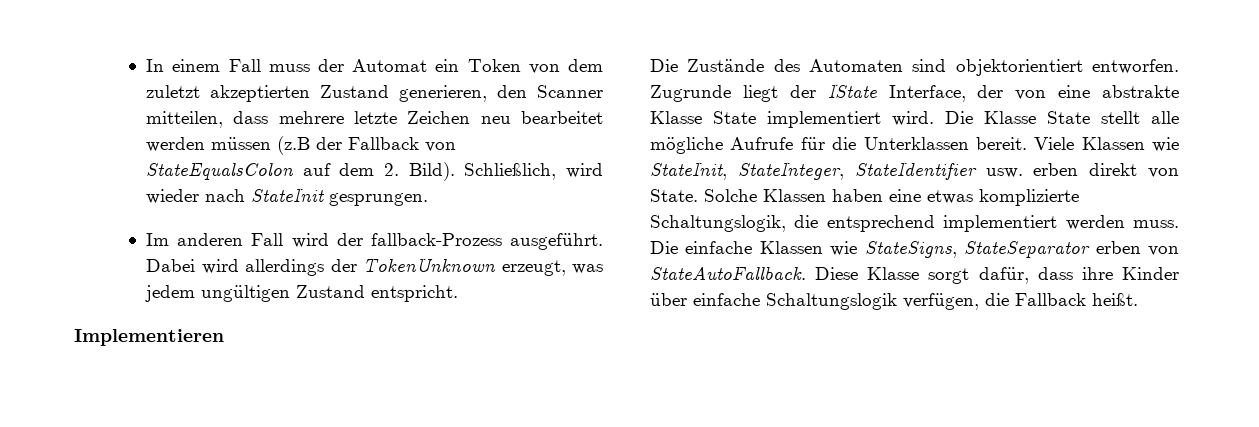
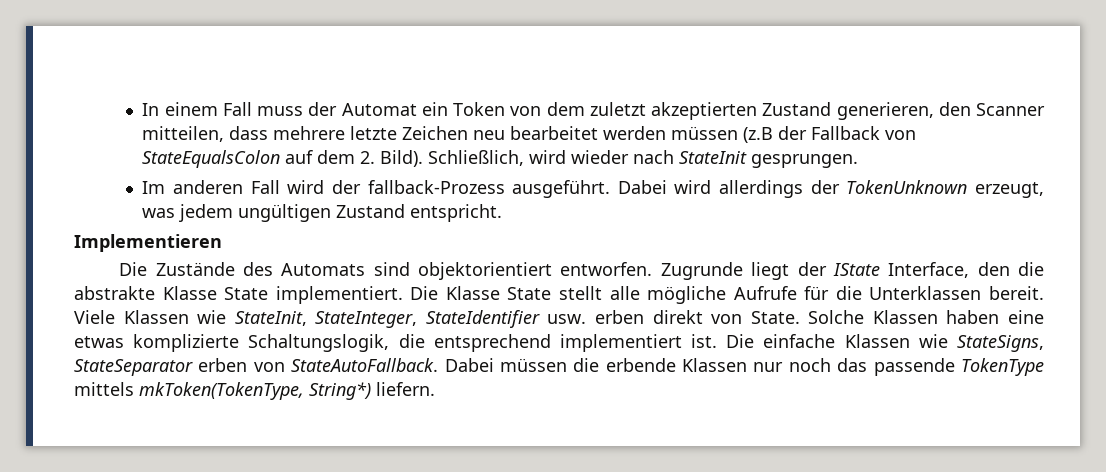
- Die Zustände des Automaten sind objektorientiert entworfen.
+ Die Zustände des Automats sind objektorientiert entworfen.
- Zugrunde liegt der IState Interface, der von eine abstrakte Klasse State implementiert wird.
+ Zugrunde liegt der IState Interface, den die abstrakte Klasse State implementiert.
- Solche Klassen haben eine etwas komplizierte Schaltungslogik, die entsprechend implementiert werden muss.
+ Solche Klassen haben eine etwas komplizierte Schaltungslogik, die entsprechend implementiert ist.
- Diese Klasse sorgt dafür, dass ihre Kinder über einfache Schaltungslogik verfügen, die Fallback heißt.
+ Dabei müssen die erbende Klassen nur noch das passende TokenType mittels mkToken(TokenType, String*) liefern.

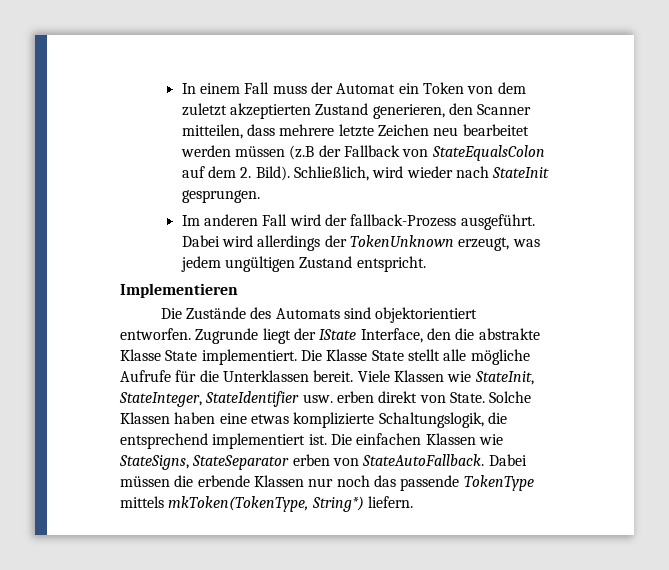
- Die einfache Klassen wie StateSigns, StateSeparator erben von StateAutoFallback.
+ Die einfachen Klassen wie StateSigns, StateSeparator erben von StateAutoFallback.

